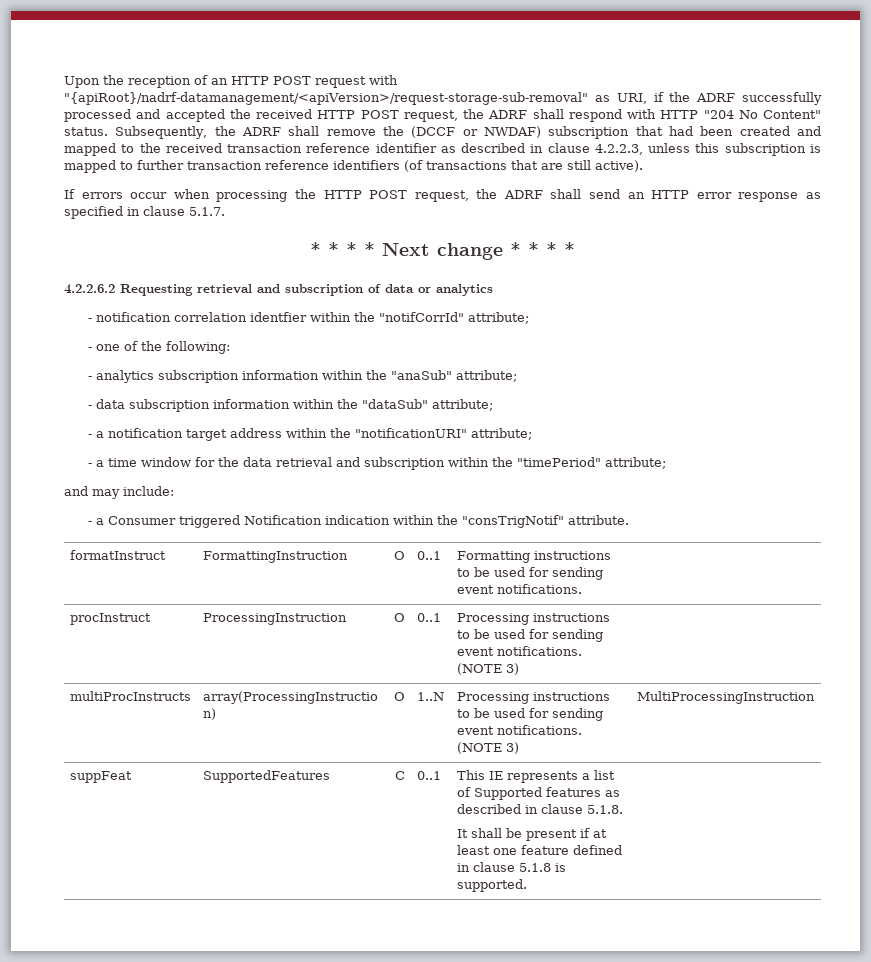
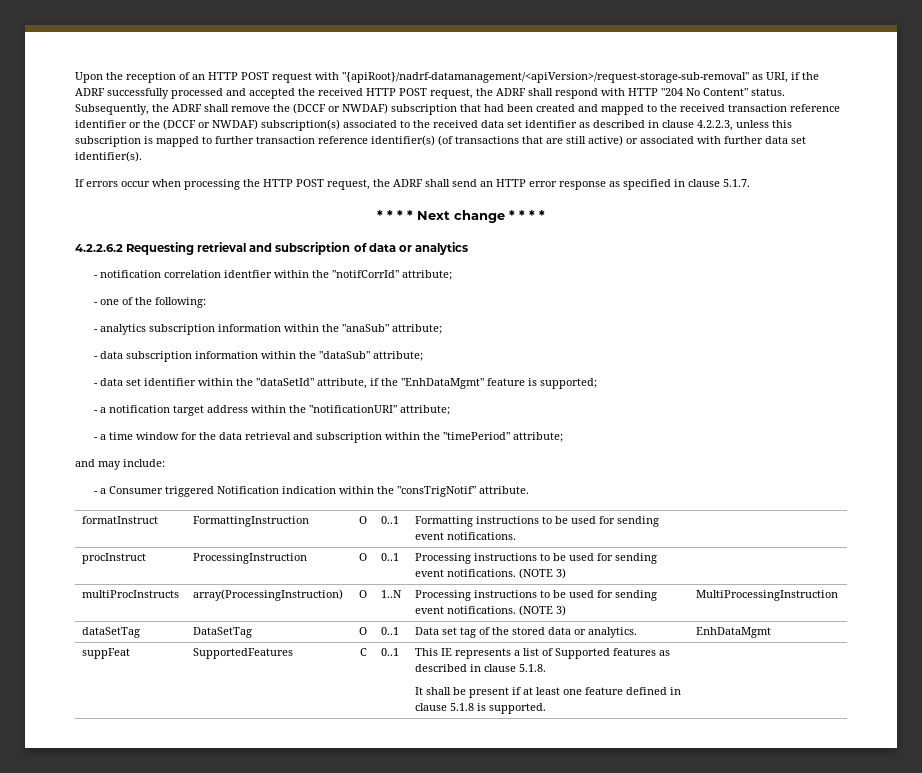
- Subsequently, the ADRF shall remove the (DCCF or NWDAF) subscription that had been created and mapped to the received transaction reference identifier as described in clause 4.2.2.3, unless this subscription is mapped to further transaction reference identifiers (of transactions that are still active).
+ Subsequently, the ADRF shall remove the (DCCF or NWDAF) subscription that had been created and mapped to the received transaction reference identifier or the (DCCF or NWDAF) subscription(s) associated to the received data set identifier as described in clause 4.2.2.3, unless this subscription is mapped to further transaction reference identifier(s) (of transactions that are still active) or associated with further data set identifier(s).
+ - data set identifier within the "dataSetId" attribute, if the "EnhDataMgmt" feature is supported;
+ dataSetTag | DataSetTag | O | 0..1 | Data set tag of the stored data or analytics. | EnhDataMgmt

